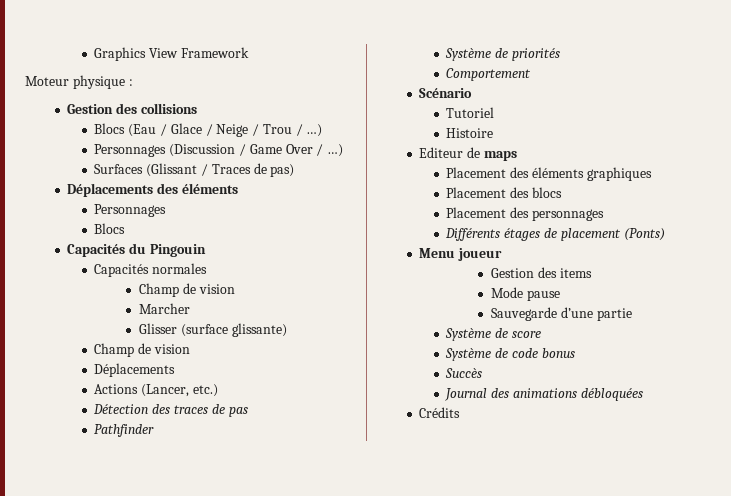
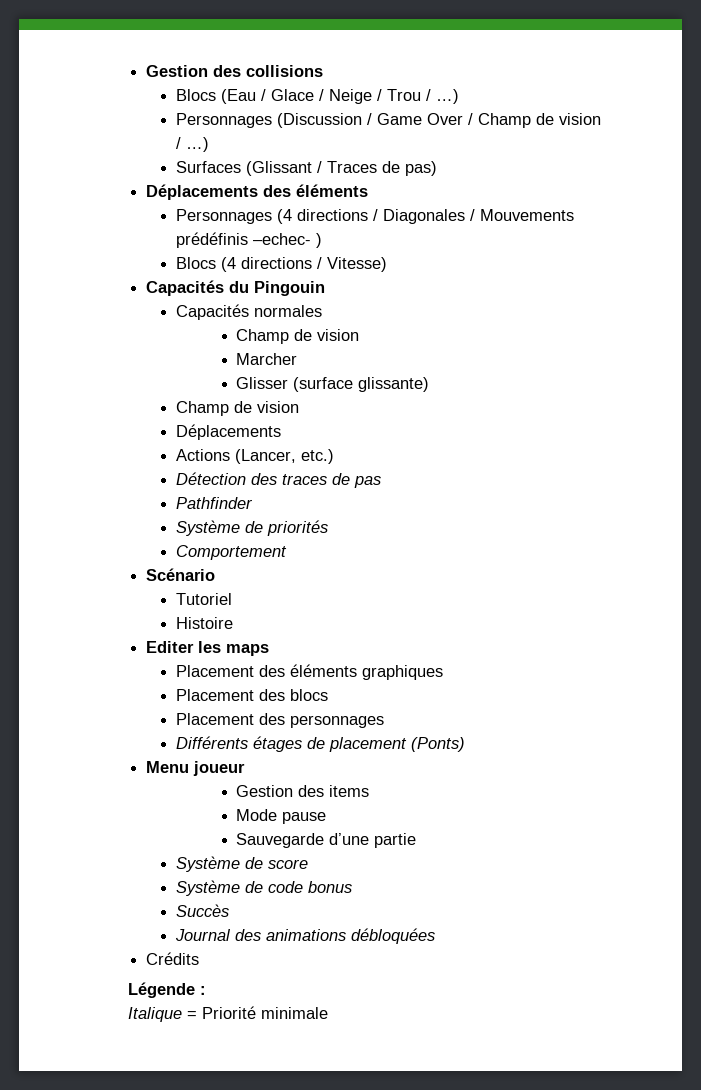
- Graphics View Framework
- Moteur physique :
- Personnages (Discussion / Game Over / …)
+ Personnages (Discussion / Game Over / Champ de vision / …)
  Déplacements des éléments
- Personnages
- Blocs
+ Personnages (4 directions / Diagonales / Mouvements prédéfinis –echec- )
+ Blocs (4 directions / Vitesse)
- Editeur de maps
+ Editer les maps
+ Légende :
+ Italique = Priorité minimale

